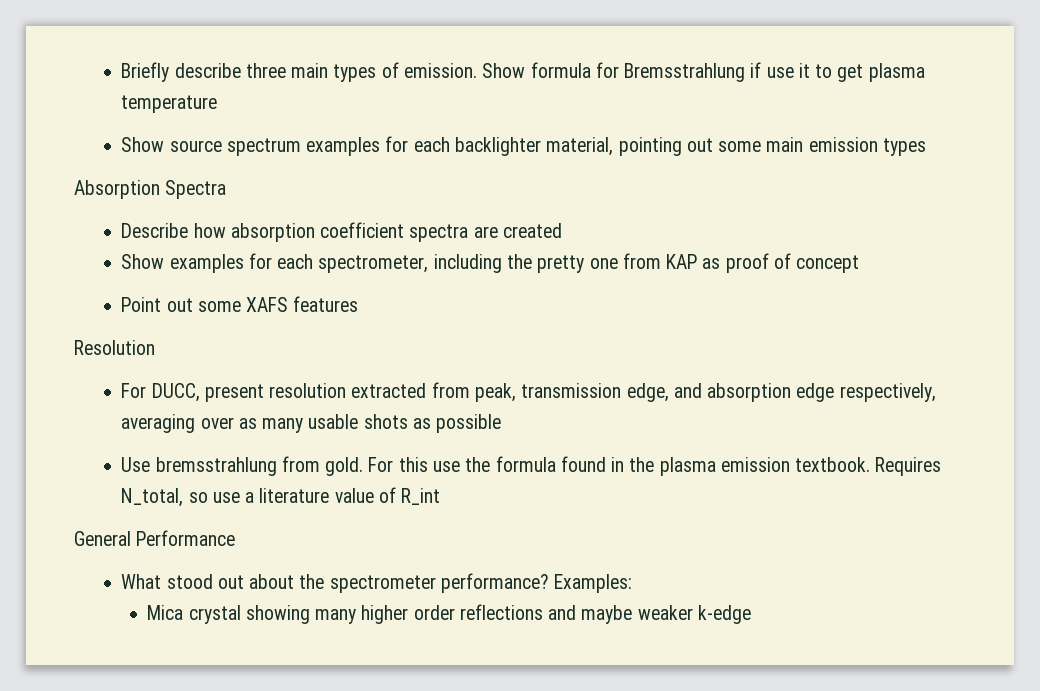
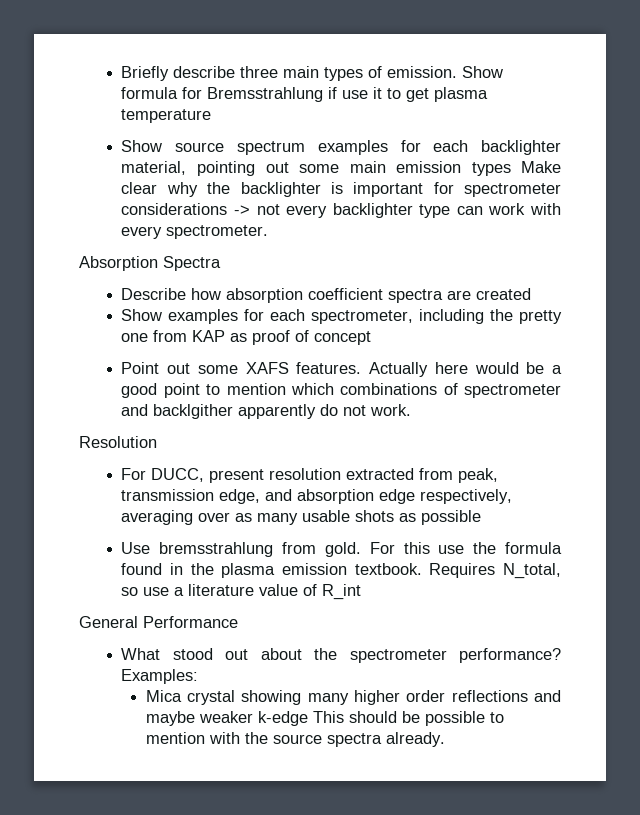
- Show source spectrum examples for each backlighter material, pointing out some main emission types
+ Show source spectrum examples for each backlighter material, pointing out some main emission types Make clear why the backlighter is important for spectrometer considerations -> not every backlighter type can work with every spectrometer.
- Point out some XAFS features
+ Point out some XAFS features. Actually here would be a good point to mention which combinations of spectrometer and backlgither apparently do not work.
- Mica crystal showing many higher order reflections and maybe weaker k-edge
+ Mica crystal showing many higher order reflections and maybe weaker k-edge This should be possible to mention with the source spectra already.

